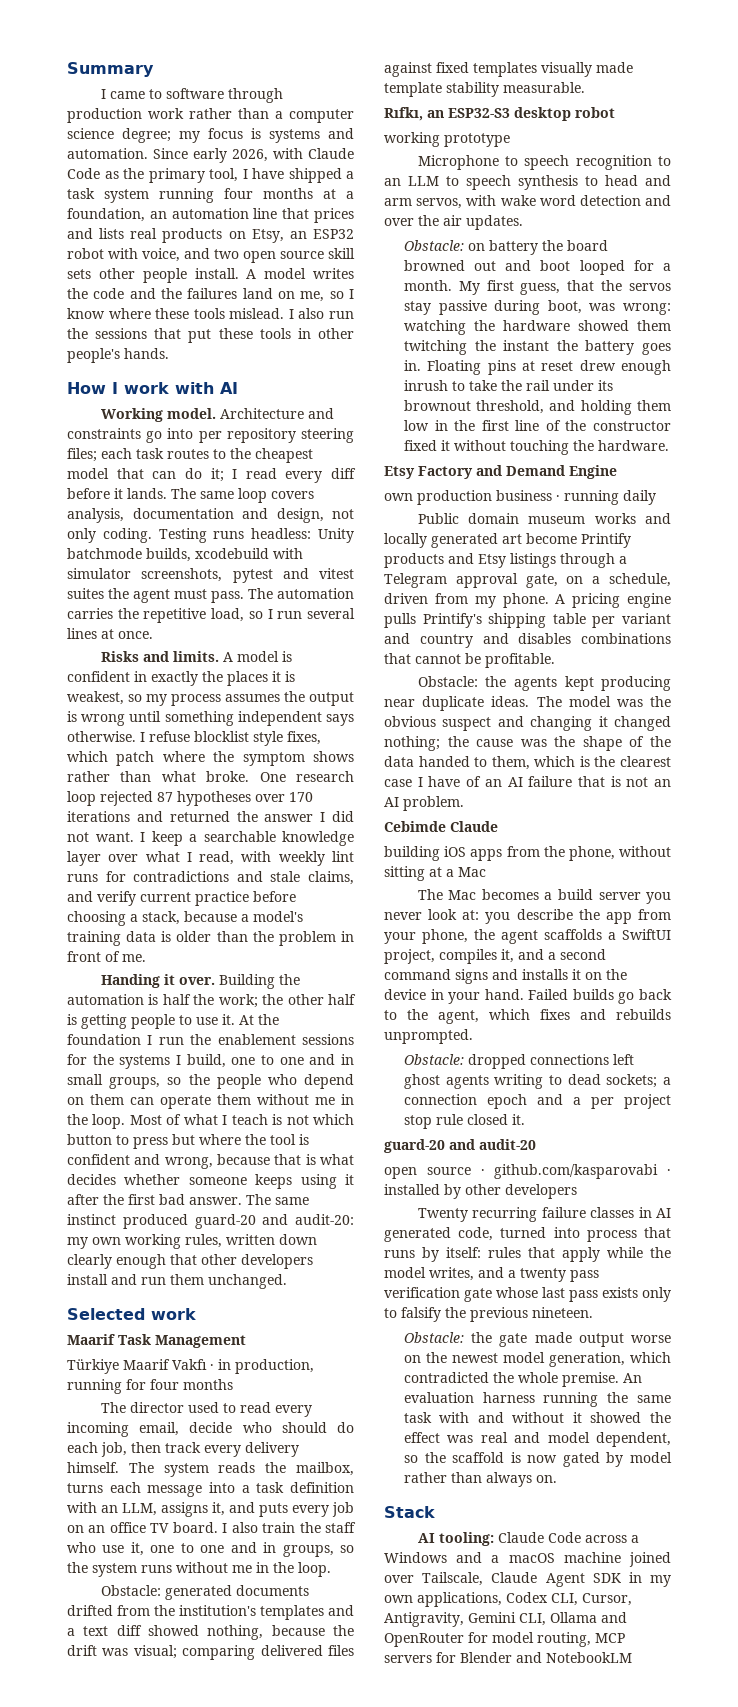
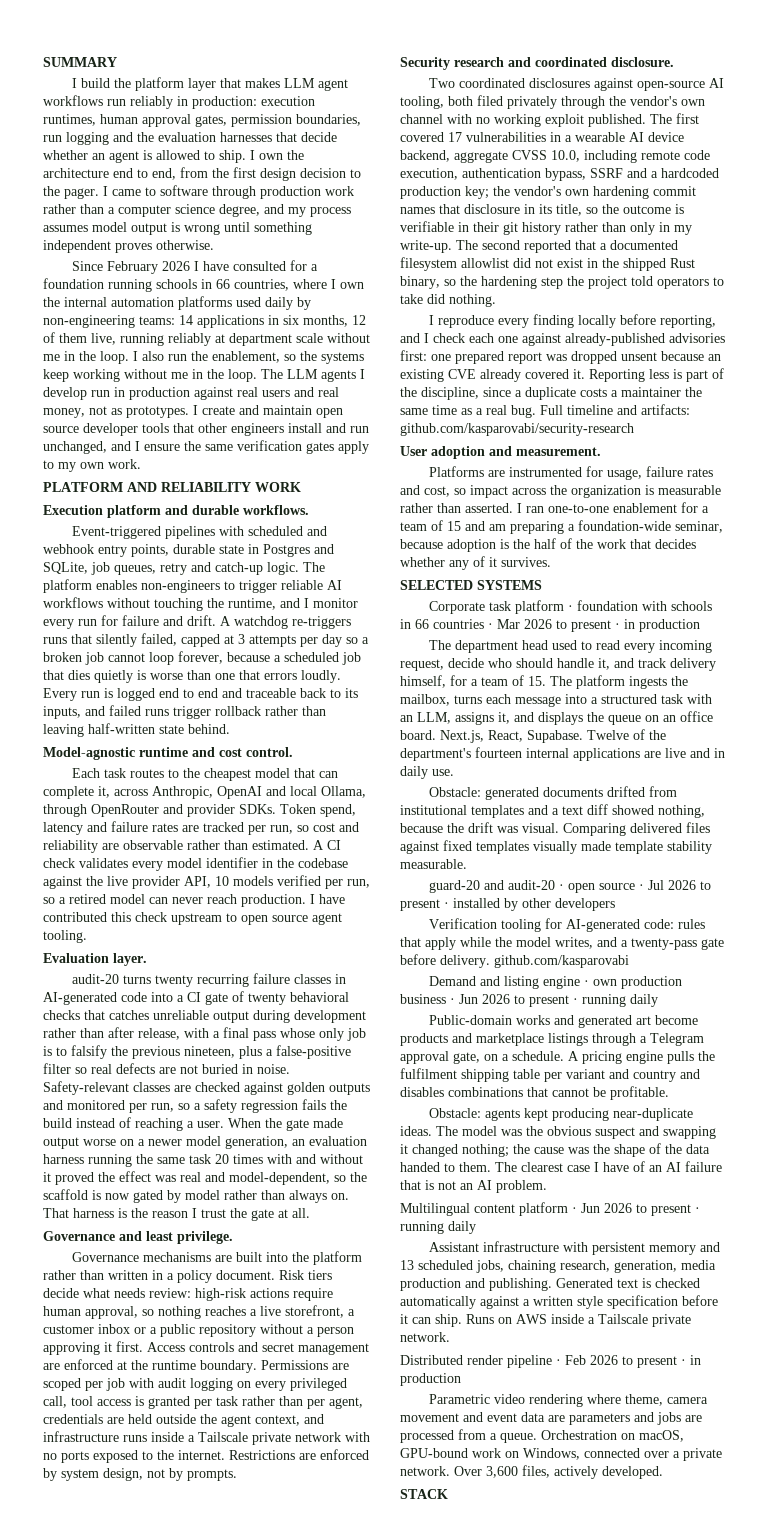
- Summary
- I came to software through production work rather than a computer science degree; my focus is systems and automation. Since early 2026, with Claude Code as the primary tool, I have shipped a task system running four months at a foundation, an automation line that prices and lists real products on Etsy, an ESP32 robot with voice, and two open source skill sets other people install. A model writes the code and the failures land on me, so I know where these tools mislead. I also run the sessions that put these tools in other people's hands.
- How I work with AI
- Working model. Architecture and constraints go into per repository steering files; each task routes to the cheapest model that can do it; I read every diff before it lands. The same loop covers analysis, documentation and design, not only coding. Testing runs headless: Unity batchmode builds, xcodebuild with simulator screenshots, pytest and vitest suites the agent must pass. The automation carries the repetitive load, so I run several lines at once.
- Risks and limits. A model is confident in exactly the places it is weakest, so my process assumes the output is wrong until something independent says otherwise. I refuse blocklist style fixes, which patch where the symptom shows rather than what broke. One research loop rejected 87 hypotheses over 170 iterations and returned the answer I did not want. I keep a searchable knowledge layer over what I read, with weekly lint runs for contradictions and stale claims, and verify current practice before choosing a stack, because a model's training data is older than the problem in front of me.
- Handing it over. Building the automation is half the work; the other half is getting people to use it. At the foundation I run the enablement sessions for the systems I build, one to one and in small groups, so the people who depend on them can operate them without me in the loop. Most of what I teach is not which button to press but where the tool is confident and wrong, because that is what decides whether someone keeps using it after the first bad answer. The same instinct produced guard-20 and audit-20: my own working rules, written down clearly enough that other developers install and run them unchanged.
- Selected work
- Maarif Task Management
- Türkiye Maarif Vakfı · in production, running for four months
- The director used to read every incoming email, decide who should do each job, then track every delivery himself. The system reads the mailbox, turns each message into a task definition with an LLM, assigns it, and puts every job on an office TV board. I also train the staff who use it, one to one and in groups, so the system runs without me in the loop.
+ SUMMARY
+ I build the platform layer that makes LLM agent workflows run reliably in production: execution runtimes, human approval gates, permission boundaries, run logging and the evaluation harnesses that decide whether an agent is allowed to ship. I own the architecture end to end, from the first design decision to the pager. I came to software through production work rather than a computer science degree, and my process assumes model output is wrong until something independent proves otherwise.
+ Since February 2026 I have consulted for a foundation running schools in 66 countries, where I own the internal automation platforms used daily by non-engineering teams: 14 applications in six months, 12 of them live, running reliably at department scale without me in the loop. I also run the enablement, so the systems keep working without me in the loop. The LLM agents I develop run in production against real users and real money, not as prototypes. I create and maintain open source developer tools that other engineers install and run unchanged, and I ensure the same verification gates apply to my own work.
+ PLATFORM AND RELIABILITY WORK
+ Execution platform and durable workflows.
+ Event-triggered pipelines with scheduled and webhook entry points, durable state in Postgres and SQLite, job queues, retry and catch-up logic. The platform enables non-engineers to trigger reliable AI workflows without touching the runtime, and I monitor every run for failure and drift. A watchdog re-triggers runs that silently failed, capped at 3 attempts per day so a broken job cannot loop forever, because a scheduled job that dies quietly is worse than one that errors loudly. Every run is logged end to end and traceable back to its inputs, and failed runs trigger rollback rather than leaving half-written state behind.
+ Model-agnostic runtime and cost control.
+ Each task routes to the cheapest model that can complete it, across Anthropic, OpenAI and local Ollama, through OpenRouter and provider SDKs. Token spend, latency and failure rates are tracked per run, so cost and reliability are observable rather than estimated. A CI check validates every model identifier in the codebase against the live provider API, 10 models verified per run, so a retired model can never reach production. I have contributed this check upstream to open source agent tooling.
+ Evaluation layer.
+ audit-20 turns twenty recurring failure classes in AI-generated code into a CI gate of twenty behavioral checks that catches unreliable output during development rather than after release, with a final pass whose only job is to falsify the previous nineteen, plus a false-positive filter so real defects are not buried in noise. Safety-relevant classes are checked against golden outputs and monitored per run, so a safety regression fails the build instead of reaching a user. When the gate made output worse on a newer model generation, an evaluation harness running the same task 20 times with and without it proved the effect was real and model-dependent, so the scaffold is now gated by model rather than always on. That harness is the reason I trust the gate at all.
+ Governance and least privilege.
+ Governance mechanisms are built into the platform rather than written in a policy document. Risk tiers decide what needs review: high-risk actions require human approval, so nothing reaches a live storefront, a customer inbox or a public repository without a person approving it first. Access controls and secret management are enforced at the runtime boundary. Permissions are scoped per job with audit logging on every privileged call, tool access is granted per task rather than per agent, credentials are held outside the agent context, and infrastructure runs inside a Tailscale private network with no ports exposed to the internet. Restrictions are enforced by system design, not by prompts.
+ Security research and coordinated disclosure.
+ Two coordinated disclosures against open-source AI tooling, both filed privately through the vendor's own channel with no working exploit published. The first covered 17 vulnerabilities in a wearable AI device backend, aggregate CVSS 10.0, including remote code execution, authentication bypass, SSRF and a hardcoded production key; the vendor's own hardening commit names that disclosure in its title, so the outcome is verifiable in their git history rather than only in my write-up. The second reported that a documented filesystem allowlist did not exist in the shipped Rust binary, so the hardening step the project told operators to take did nothing.
+ I reproduce every finding locally before reporting, and I check each one against already-published advisories first: one prepared report was dropped unsent because an existing CVE already covered it. Reporting less is part of the discipline, since a duplicate costs a maintainer the same time as a real bug. Full timeline and artifacts: github.com/kasparovabi/security-research
+ User adoption and measurement.
+ Platforms are instrumented for usage, failure rates and cost, so impact across the organization is measurable rather than asserted. I ran one-to-one enablement for a team of 15 and am preparing a foundation-wide seminar, because adoption is the half of the work that decides whether any of it survives.
+ SELECTED SYSTEMS
+ Corporate task platform · foundation with schools in 66 countries · Mar 2026 to present · in production
+ The department head used to read every incoming request, decide who should handle it, and track delivery himself, for a team of 15. The platform ingests the mailbox, turns each message into a structured task with an LLM, assigns it, and displays the queue on an office board. Next.js, React, Supabase. Twelve of the department's fourteen internal applications are live and in daily use.
- Obstacle: generated documents drifted from the institution's templates and a text diff showed nothing, because the drift was visual; comparing delivered files against fixed templates visually made template stability measurable.
+ Obstacle: generated documents drifted from institutional templates and a text diff showed nothing, because the drift was visual. Comparing delivered files against fixed templates visually made template stability measurable.
- Rıfkı, an ESP32-S3 desktop robot
- working prototype
- Microphone to speech recognition to an LLM to speech synthesis to head and arm servos, with wake word detection and over the air updates.
- Obstacle: on battery the board browned out and boot looped for a month. My first guess, that the servos stay passive during boot, was wrong: watching the hardware showed them twitching the instant the battery goes in. Floating pins at reset drew enough inrush to take the rail under its brownout threshold, and holding them low in the first line of the constructor fixed it without touching the hardware.
- Etsy Factory and Demand Engine
- own production business · running daily
- Public domain museum works and locally generated art become Printify products and Etsy listings through a Telegram approval gate, on a schedule, driven from my phone.
+ guard-20 and audit-20 · open source · Jul 2026 to present · installed by other developers
+ Verification tooling for AI-generated code: rules that apply while the model writes, and a twenty-pass gate before delivery. github.com/kasparovabi
+ Demand and listing engine · own production business · Jun 2026 to present · running daily
+ Public-domain works and generated art become products and marketplace listings through a Telegram approval gate, on a schedule.
- A pricing engine pulls Printify's shipping table per variant and country and disables combinations that cannot be profitable.
+ A pricing engine pulls the fulfilment shipping table per variant and country and disables combinations that cannot be profitable.
- Obstacle: the agents kept producing near duplicate ideas.
+ Obstacle: agents kept producing near-duplicate ideas.
- The model was the obvious suspect and changing it changed nothing; the cause was the shape of the data handed to them, which is the clearest case I have of an AI failure that is not an AI problem.
+ The model was the obvious suspect and swapping it changed nothing; the cause was the shape of the data handed to them. The clearest case I have of an AI failure that is not an AI problem.
- Cebimde Claude
- building iOS apps from the phone, without sitting at a Mac
- The Mac becomes a build server you never look at: you describe the app from your phone, the agent scaffolds a SwiftUI project, compiles it, and a second command signs and installs it on the device in your hand. Failed builds go back to the agent, which fixes and rebuilds unprompted.
- Obstacle: dropped connections left ghost agents writing to dead sockets; a connection epoch and a per project stop rule closed it.
- guard-20 and audit-20
- open source · github.com/kasparovabi · installed by other developers
- Twenty recurring failure classes in AI generated code, turned into process that runs by itself: rules that apply while the model writes, and a twenty pass verification gate whose last pass exists only to falsify the previous nineteen.
- Obstacle: the gate made output worse on the newest model generation, which contradicted the whole premise. An evaluation harness running the same task with and without it showed the effect was real and model dependent, so the scaffold is now gated by model rather than always on.
- Stack
- AI tooling: Claude Code across a Windows and a macOS machine joined over Tailscale, Claude Agent SDK in my own applications, Codex CLI, Cursor, Antigravity, Gemini CLI, Ollama and OpenRouter for model routing, MCP servers for Blender and NotebookLM
+ Multilingual content platform · Jun 2026 to present · running daily
+ Assistant infrastructure with persistent memory and 13 scheduled jobs, chaining research, generation, media production and publishing. Generated text is checked automatically against a written style specification before it can ship. Runs on AWS inside a Tailscale private network.
+ Distributed render pipeline · Feb 2026 to present · in production
+ Parametric video rendering where theme, camera movement and event data are parameters and jobs are processed from a queue. Orchestration on macOS, GPU-bound work on Windows, connected over a private network. Over 3,600 files, actively developed.
+ STACK

